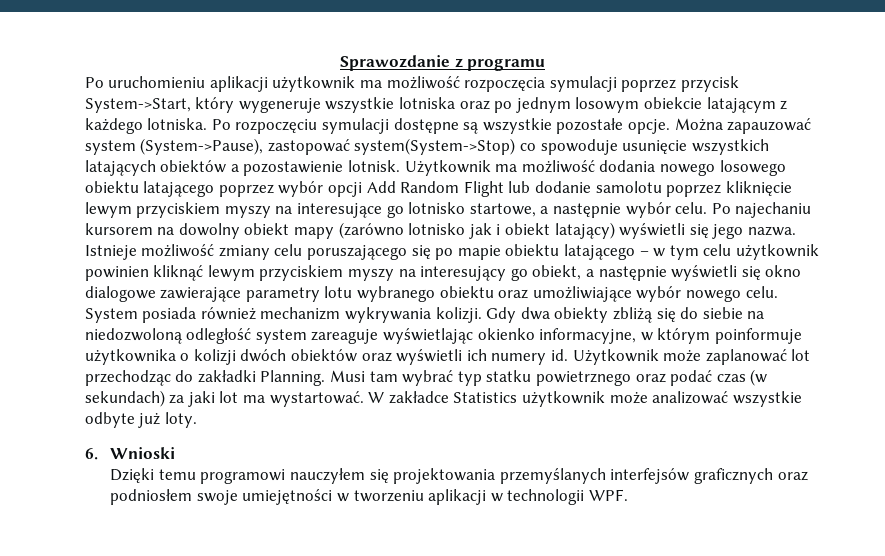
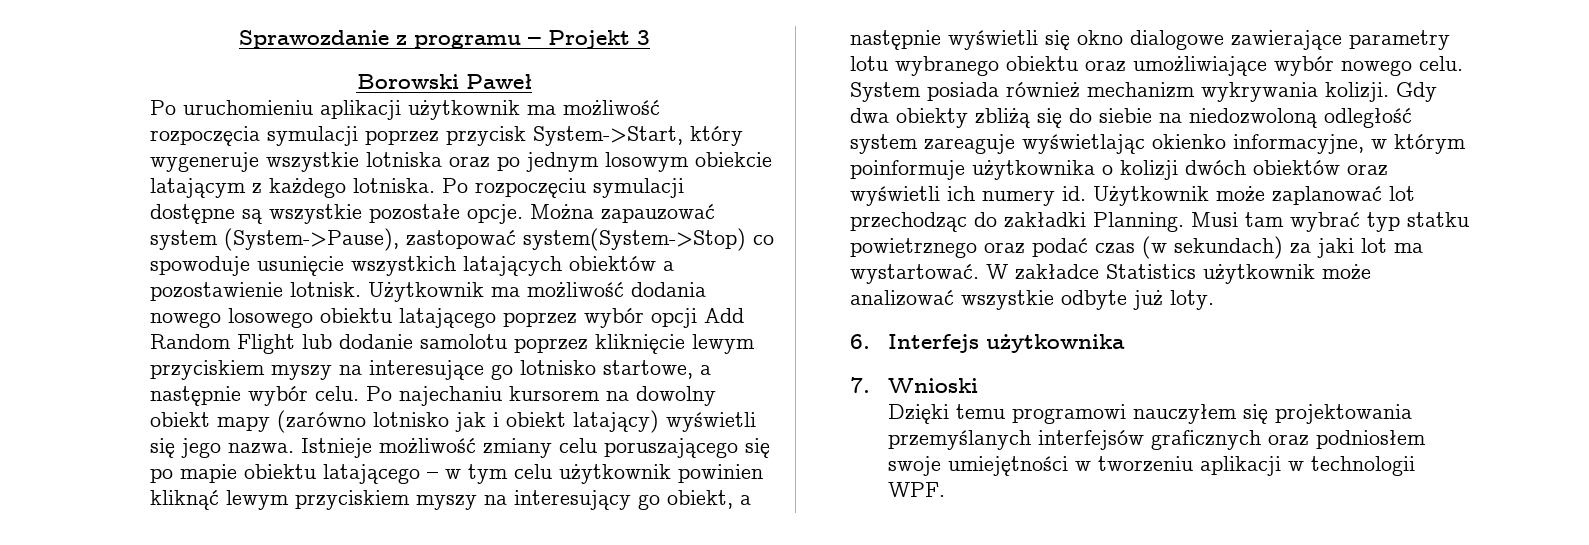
- Sprawozdanie z programu
+ Sprawozdanie z programu – Projekt 3
+ Borowski Paweł
- 6. Wnioski
+ 6. Interfejs użytkownika
+ 7. Wnioski

